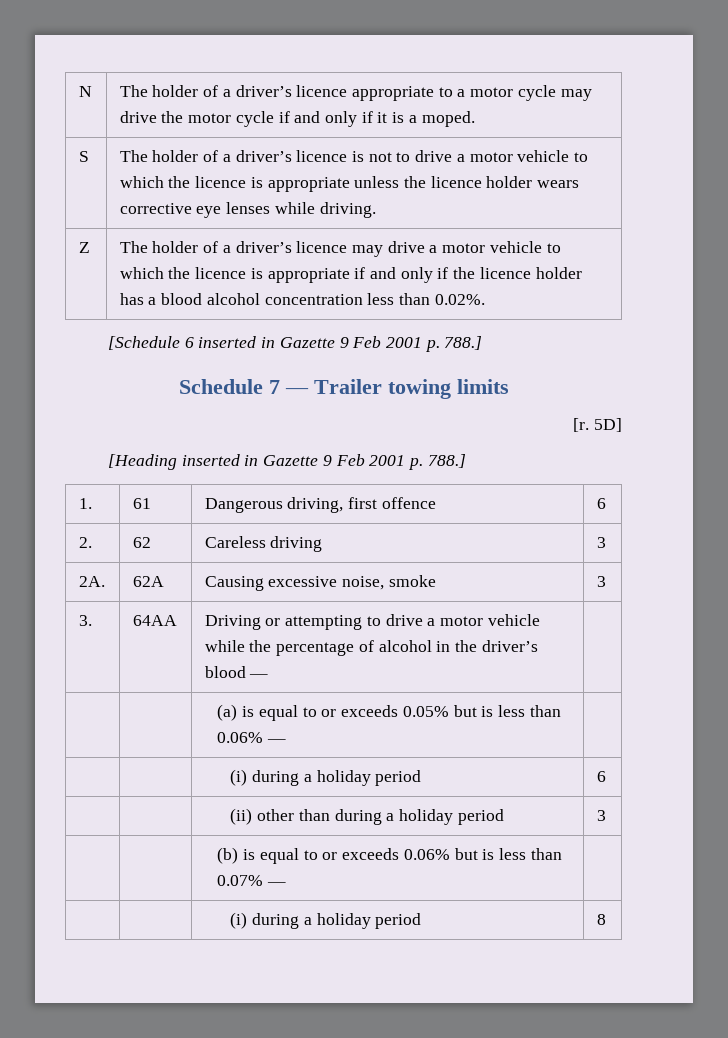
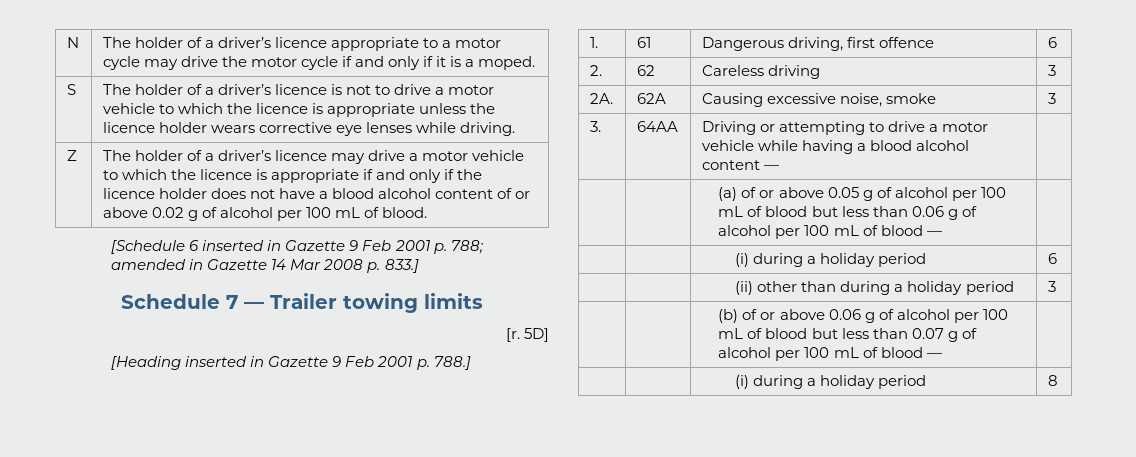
- The holder of a driver’s licence may drive a motor vehicle to which the licence is appropriate if and only if the licence holder has a blood alcohol concentration less than 0.02%.
+ The holder of a driver’s licence may drive a motor vehicle to which the licence is appropriate if and only if the licence holder does not have a blood alcohol content of or above 0.02 g of alcohol per 100 mL of blood.
- [Schedule 6 inserted in Gazette 9 Feb 2001 p. 788.]
+ [Schedule 6 inserted in Gazette 9 Feb 2001 p. 788; amended in Gazette 14 Mar 2008 p. 833.]
- 3. | 64AA | Driving or attempting to drive a motor vehicle while the percentage of alcohol in the driver’s blood — |
- | | (a) is equal to or exceeds 0.05% but is less than 0.06% — |
+ 3. | 64AA | Driving or attempting to drive a motor vehicle while having a blood alcohol content — |
+ | | (a) of or above 0.05 g of alcohol per 100 mL of blood but less than 0.06 g of alcohol per 100 mL of blood — |
- | | (b) is equal to or exceeds 0.06% but is less than 0.07% — |
+ | | (b) of or above 0.06 g of alcohol per 100 mL of blood but less than 0.07 g of alcohol per 100 mL of blood — |

